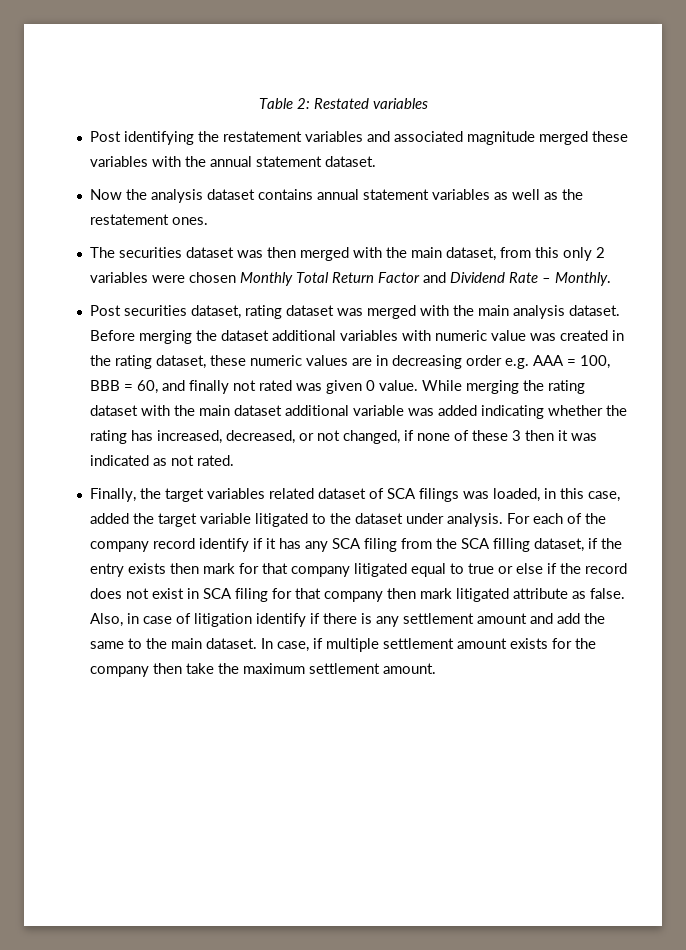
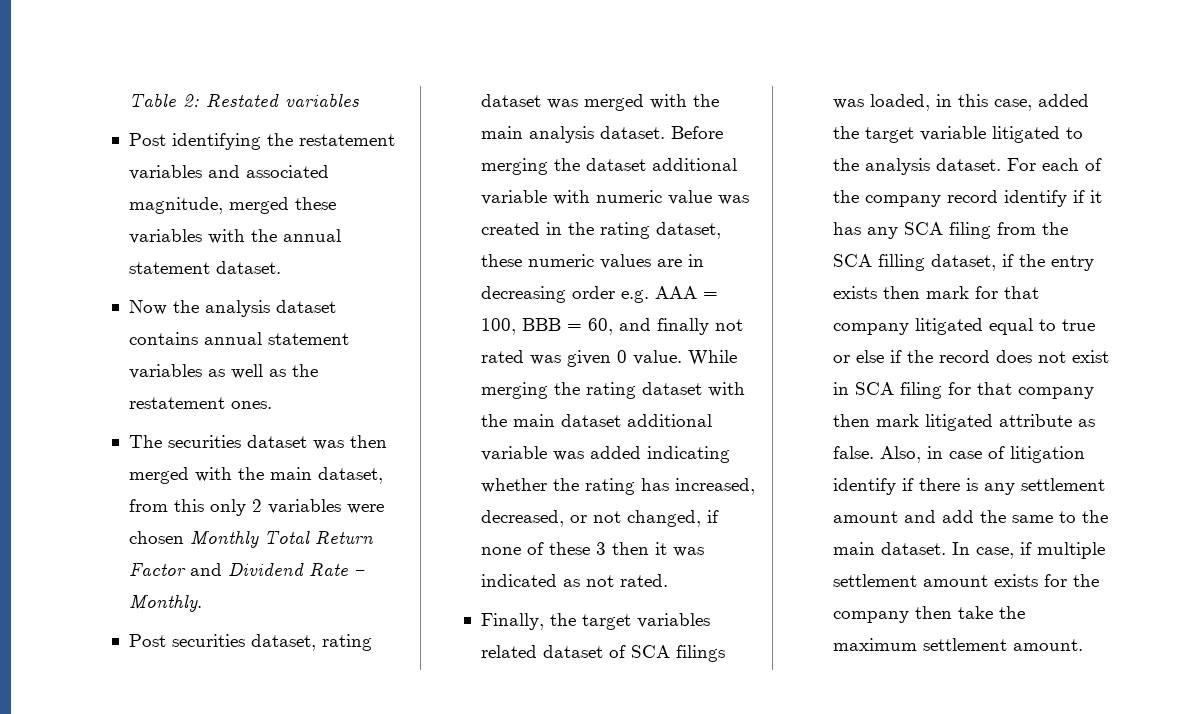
- Post identifying the restatement variables and associated magnitude merged these variables with the annual statement dataset.
+ Post identifying the restatement variables and associated magnitude, merged these variables with the annual statement dataset.
- Before merging the dataset additional variables with numeric value was created in the rating dataset, these numeric values are in decreasing order e.g. AAA = 100, BBB = 60, and finally not rated was given 0 value.
+ Before merging the dataset additional variable with numeric value was created in the rating dataset, these numeric values are in decreasing order e.g. AAA = 100, BBB = 60, and finally not rated was given 0 value.
- Finally, the target variables related dataset of SCA filings was loaded, in this case, added the target variable litigated to the dataset under analysis.
+ Finally, the target variables related dataset of SCA filings was loaded, in this case, added the target variable litigated to the analysis dataset.

